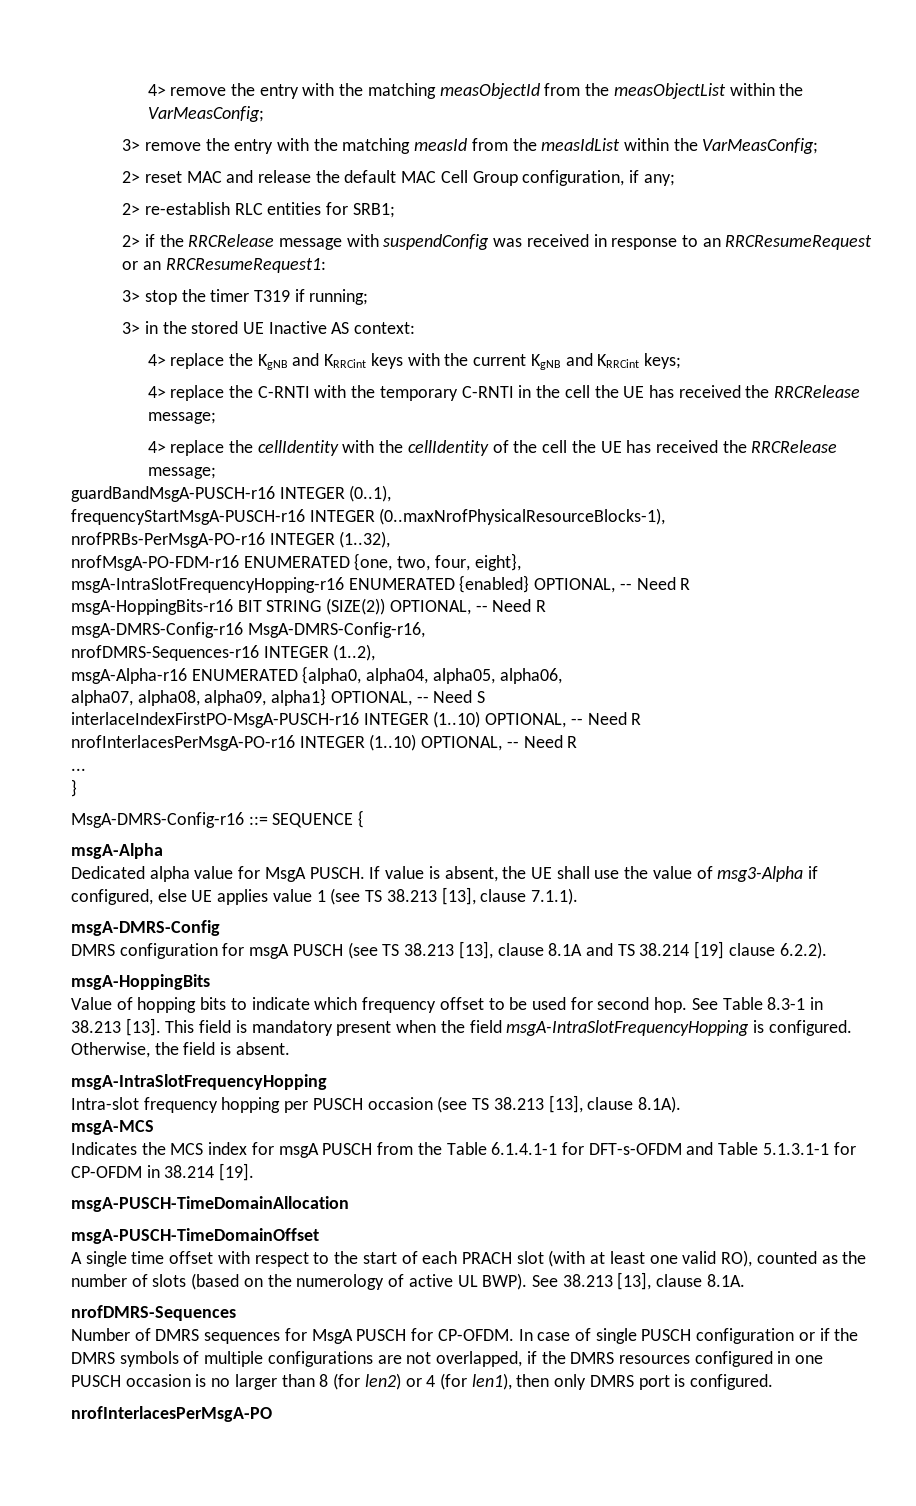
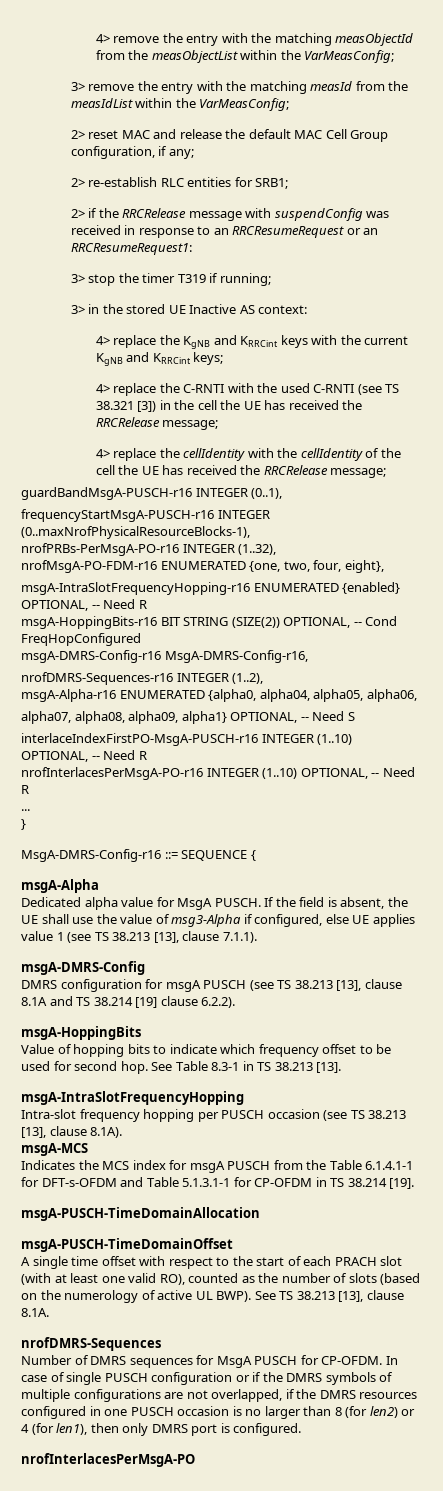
- 4> replace the C-RNTI with the temporary C-RNTI in the cell the UE has received the RRCRelease message;
+ 4> replace the C-RNTI with the used C-RNTI (see TS 38.321 [3]) in the cell the UE has received the RRCRelease message;
- msgA-HoppingBits-r16 BIT STRING (SIZE(2)) OPTIONAL, -- Need R
+ msgA-HoppingBits-r16 BIT STRING (SIZE(2)) OPTIONAL, -- Cond FreqHopConfigured
- If value is absent, the UE shall use the value of msg3-Alpha if configured, else UE applies value 1 (see TS 38.213 [13], clause 7.1.1).
+ If the field is absent, the UE shall use the value of msg3-Alpha if configured, else UE applies value 1 (see TS 38.213 [13], clause 7.1.1).
- See Table 8.3-1 in 38.213 [13]. This field is mandatory present when the field msgA-IntraSlotFrequencyHopping is configured. Otherwise, the field is absent.
+ See Table 8.3-1 in TS 38.213 [13].
- Indicates the MCS index for msgA PUSCH from the Table 6.1.4.1-1 for DFT-s-OFDM and Table 5.1.3.1-1 for CP-OFDM in 38.214 [19].
+ Indicates the MCS index for msgA PUSCH from the Table 6.1.4.1-1 for DFT-s-OFDM and Table 5.1.3.1-1 for CP-OFDM in TS 38.214 [19].
- See 38.213 [13], clause 8.1A.
+ See TS 38.213 [13], clause 8.1A.

